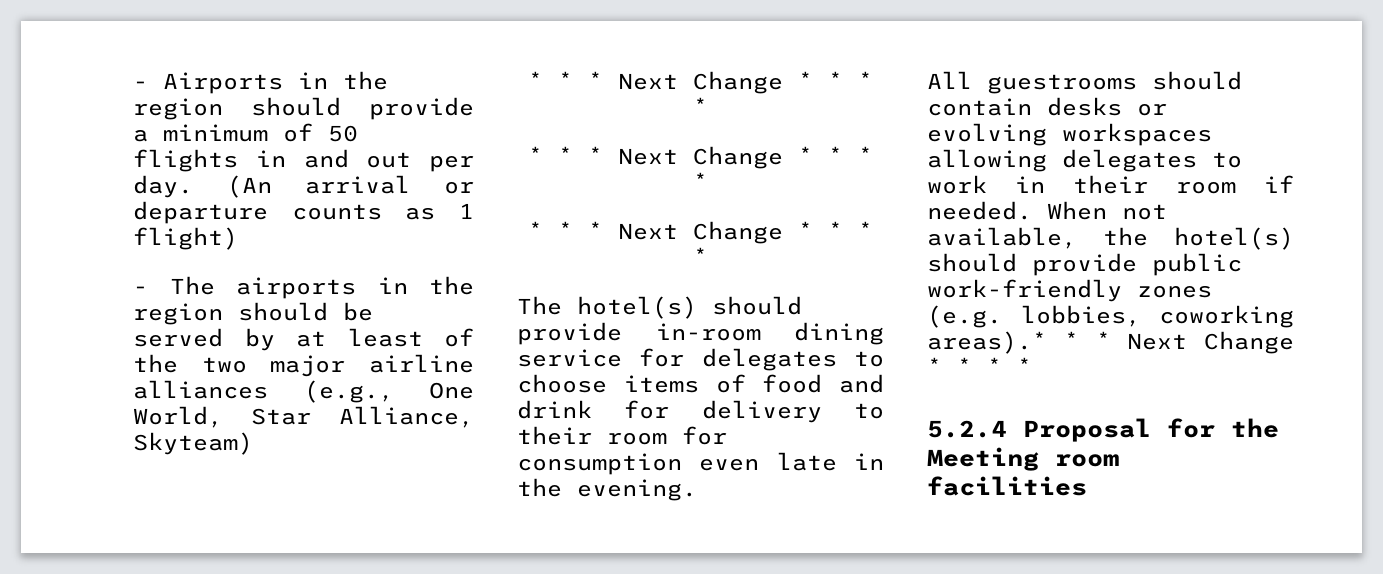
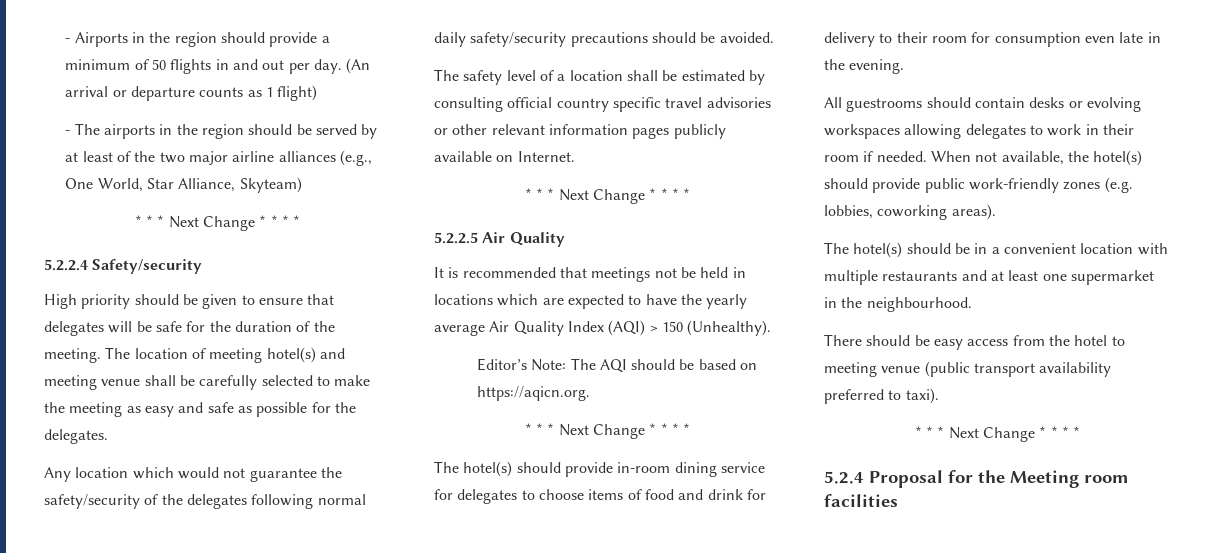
  - The airports in the region should be served by at least of the two major airline alliances (e.g., One World, Star Alliance, Skyteam)
  * * * Next Change * * * *
+ 5.2.2.4 Safety/security
+ High priority should be given to ensure that delegates will be safe for the duration of the meeting. The location of meeting hotel(s) and meeting venue shall be carefully selected to make the meeting as easy and safe as possible for the delegates.
+ Any location which would not guarantee the safety/security of the delegates following normal daily safety/security precautions should be avoided.
+ The safety level of a location shall be estimated by consulting official country specific travel advisories or other relevant information pages publicly available on Internet.
  * * * Next Change * * * *
+ 5.2.2.5 Air Quality
+ It is recommended that meetings not be held in locations which are expected to have the yearly average Air Quality Index (AQI) > 150 (Unhealthy).
+ Editor’s Note: The AQI should be based on https://aqicn.org.
- When not available, the hotel(s) should provide public work-friendly zones (e.g. lobbies, coworking areas).* * * Next Change * * * *
+ When not available, the hotel(s) should provide public work-friendly zones (e.g. lobbies, coworking areas).
+ The hotel(s) should be in a convenient location with multiple restaurants and at least one supermarket in the neighbourhood.
+ There should be easy access from the hotel to meeting venue (public transport availability preferred to taxi).
+ * * * Next Change * * * *

